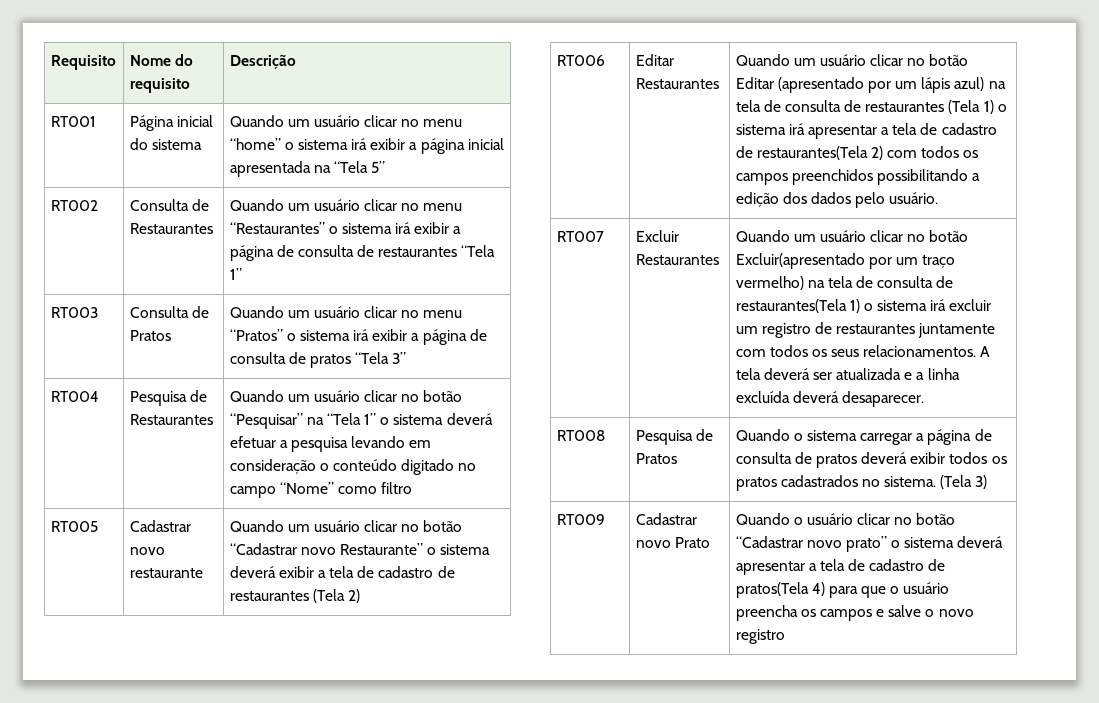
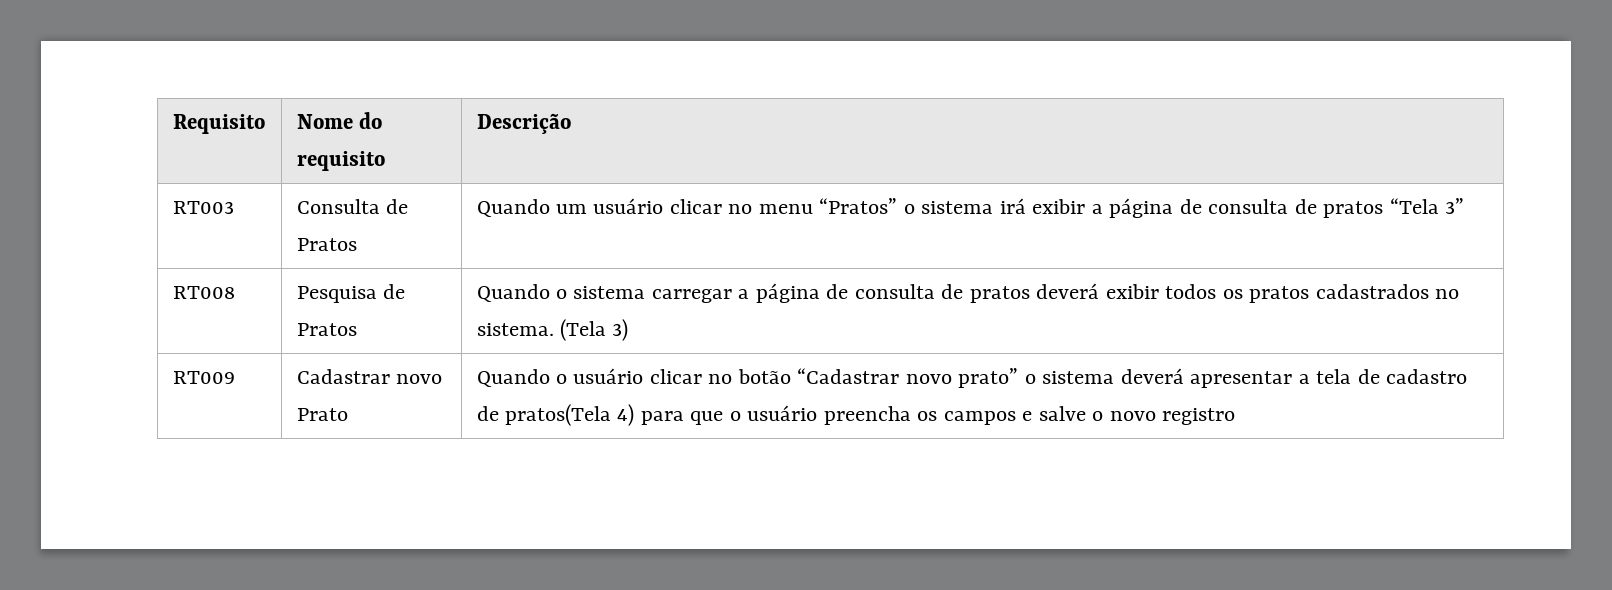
- RT001 | Página inicial do sistema | Quando um usuário clicar no menu “home” o sistema irá exibir a página inicial apresentada na “Tela 5”
- RT002 | Consulta de Restaurantes | Quando um usuário clicar no menu “Restaurantes” o sistema irá exibir a página de consulta de restaurantes “Tela 1”
- RT004 | Pesquisa de Restaurantes | Quando um usuário clicar no botão “Pesquisar” na “Tela 1” o sistema deverá efetuar a pesquisa levando em consideração o conteúdo digitado no campo “Nome” como filtro
- RT005 | Cadastrar novo restaurante | Quando um usuário clicar no botão “Cadastrar novo Restaurante” o sistema deverá exibir a tela de cadastro de restaurantes (Tela 2)
- RT006 | Editar Restaurantes | Quando um usuário clicar no botão Editar (apresentado por um lápis azul) na tela de consulta de restaurantes (Tela 1) o sistema irá apresentar a tela de cadastro de restaurantes(Tela 2) com todos os campos preenchidos possibilitando a edição dos dados pelo usuário.
- RT007 | Excluir Restaurantes | Quando um usuário clicar no botão Excluir(apresentado por um traço vermelho) na tela de consulta de restaurantes(Tela 1) o sistema irá excluir um registro de restaurantes juntamente com todos os seus relacionamentos. A tela deverá ser atualizada e a linha excluída deverá desaparecer.

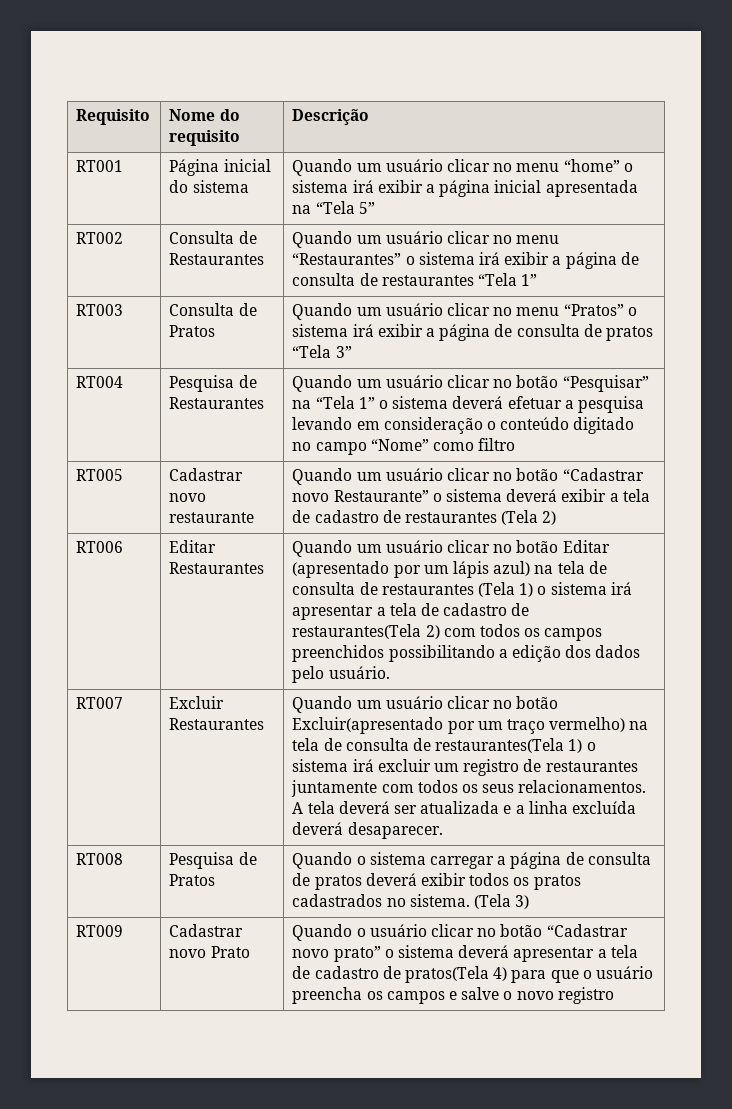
+ RT001 | Página inicial do sistema | Quando um usuário clicar no menu “home” o sistema irá exibir a página inicial apresentada na “Tela 5”
+ RT002 | Consulta de Restaurantes | Quando um usuário clicar no menu “Restaurantes” o sistema irá exibir a página de consulta de restaurantes “Tela 1”
+ RT004 | Pesquisa de Restaurantes | Quando um usuário clicar no botão “Pesquisar” na “Tela 1” o sistema deverá efetuar a pesquisa levando em consideração o conteúdo digitado no campo “Nome” como filtro
+ RT005 | Cadastrar novo restaurante | Quando um usuário clicar no botão “Cadastrar novo Restaurante” o sistema deverá exibir a tela de cadastro de restaurantes (Tela 2)
+ RT006 | Editar Restaurantes | Quando um usuário clicar no botão Editar (apresentado por um lápis azul) na tela de consulta de restaurantes (Tela 1) o sistema irá apresentar a tela de cadastro de restaurantes(Tela 2) com todos os campos preenchidos possibilitando a edição dos dados pelo usuário.
+ RT007 | Excluir Restaurantes | Quando um usuário clicar no botão Excluir(apresentado por um traço vermelho) na tela de consulta de restaurantes(Tela 1) o sistema irá excluir um registro de restaurantes juntamente com todos os seus relacionamentos. A tela deverá ser atualizada e a linha excluída deverá desaparecer.

